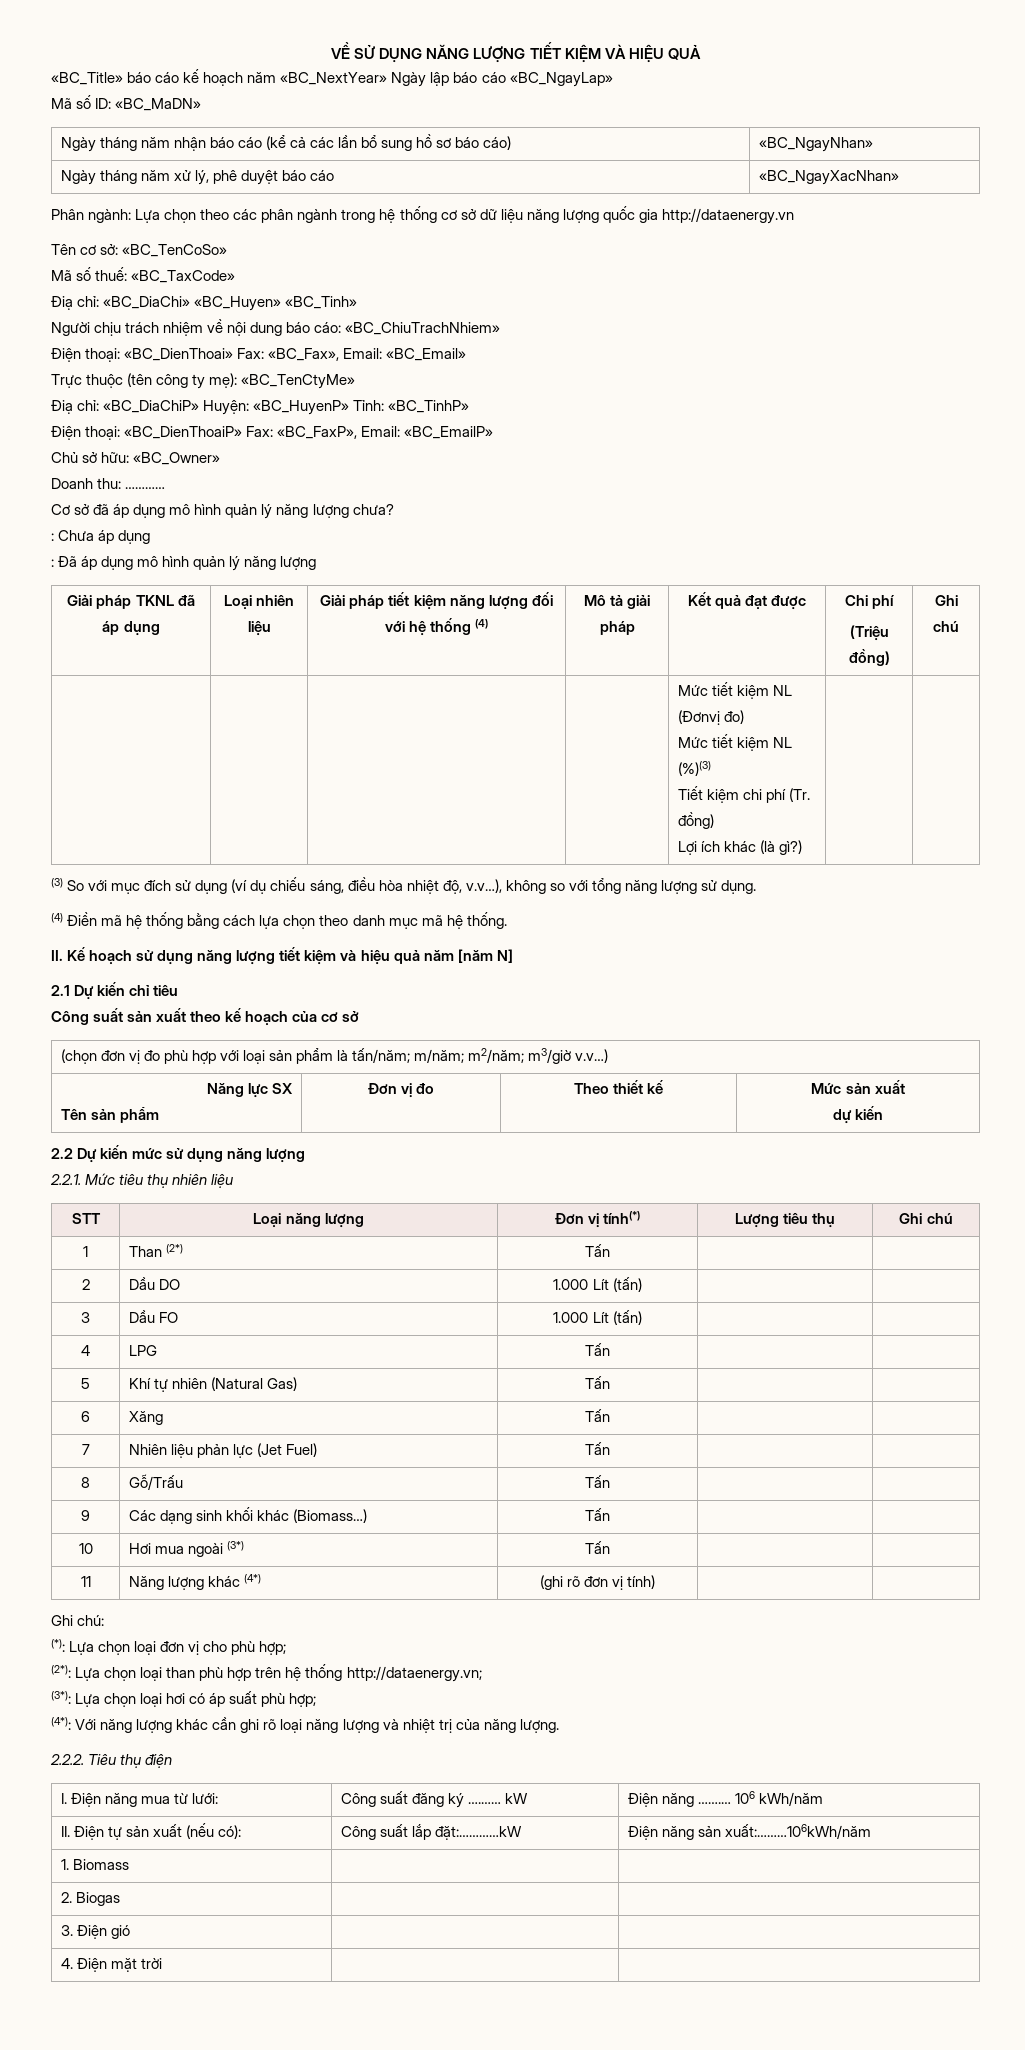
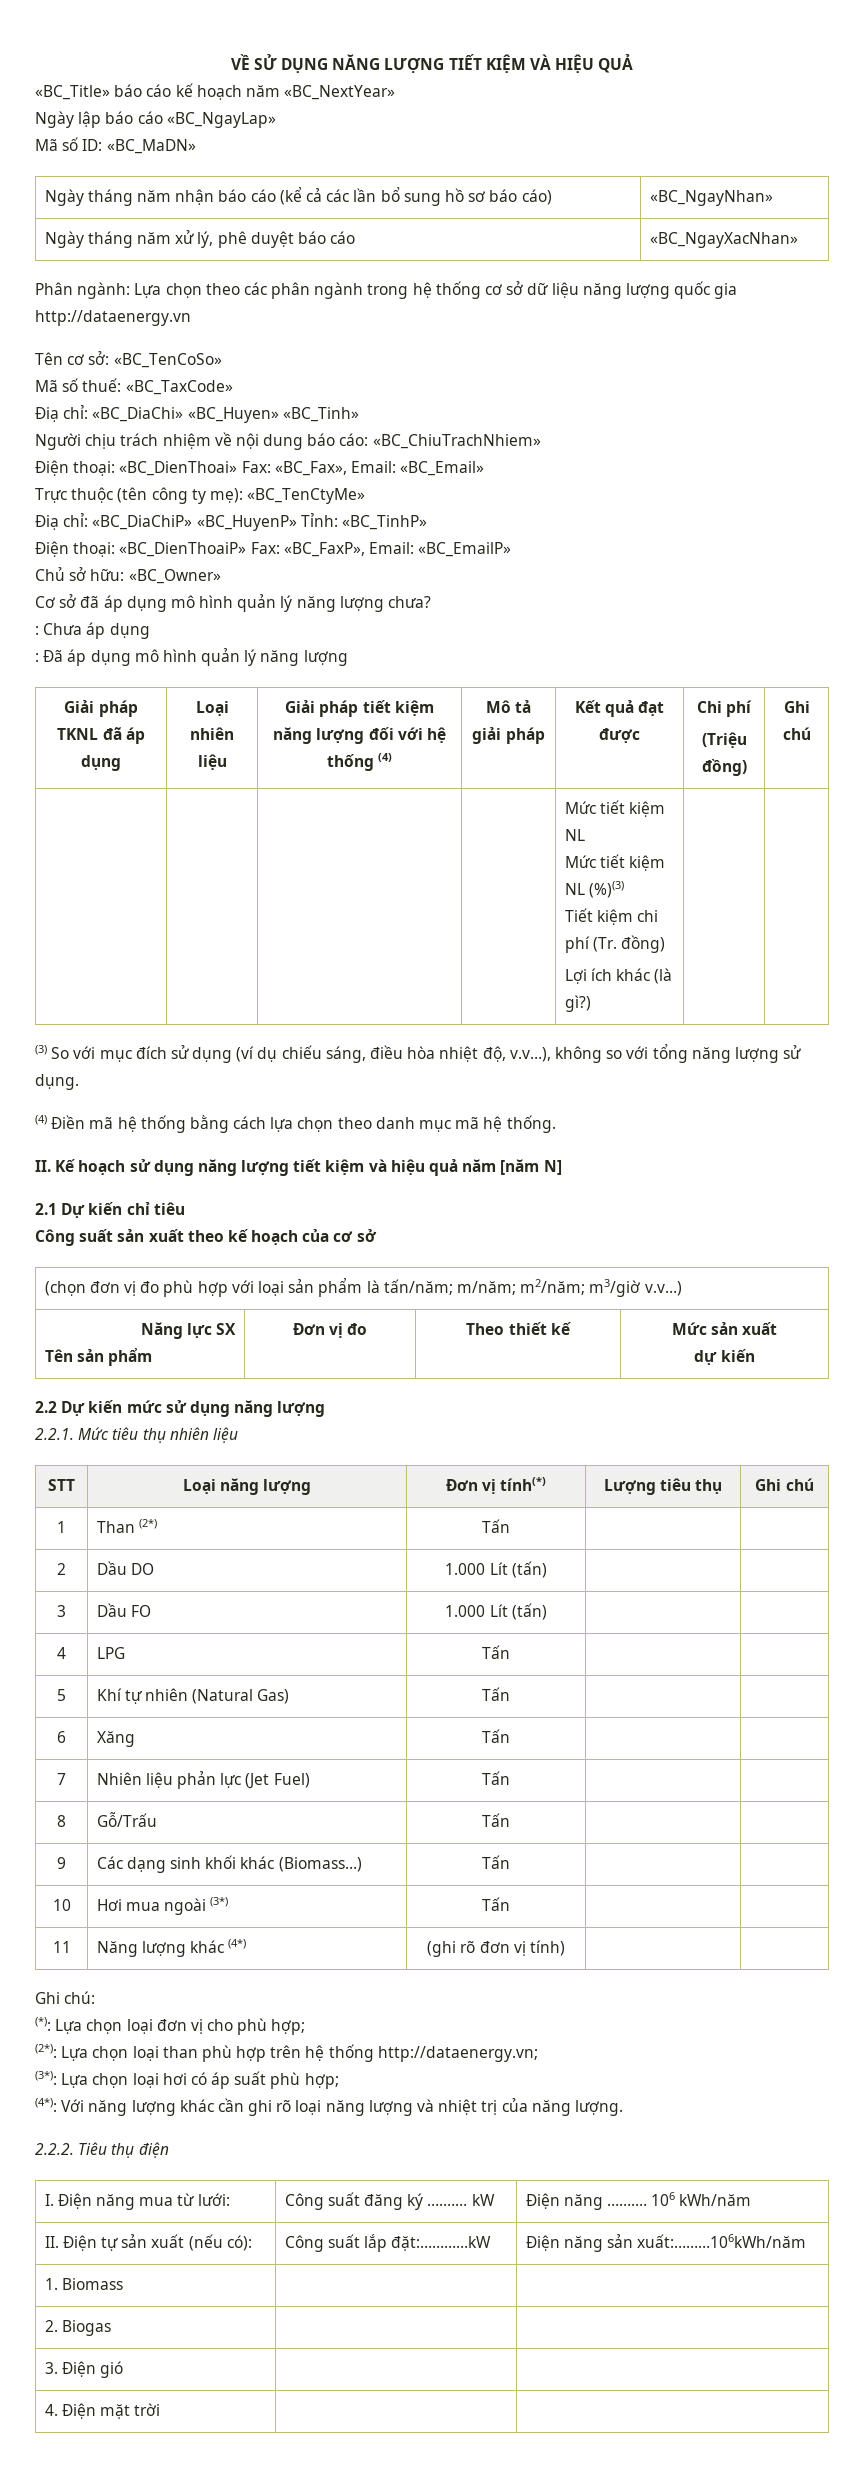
- «BC_Title» báo cáo kế hoạch năm «BC_NextYear» Ngày lập báo cáo «BC_NgayLap»
+ «BC_Title» báo cáo kế hoạch năm «BC_NextYear»
+ Ngày lập báo cáo «BC_NgayLap»
- Điạ chỉ: «BC_DiaChiP» Huyện: «BC_HuyenP» Tỉnh: «BC_TinhP»
+ Điạ chỉ: «BC_DiaChiP» «BC_HuyenP» Tỉnh: «BC_TinhP»
- Doanh thu: …………
- | | | | Mức tiết kiệm NL (Đơnvị đo)
+ | | | | Mức tiết kiệm NL

